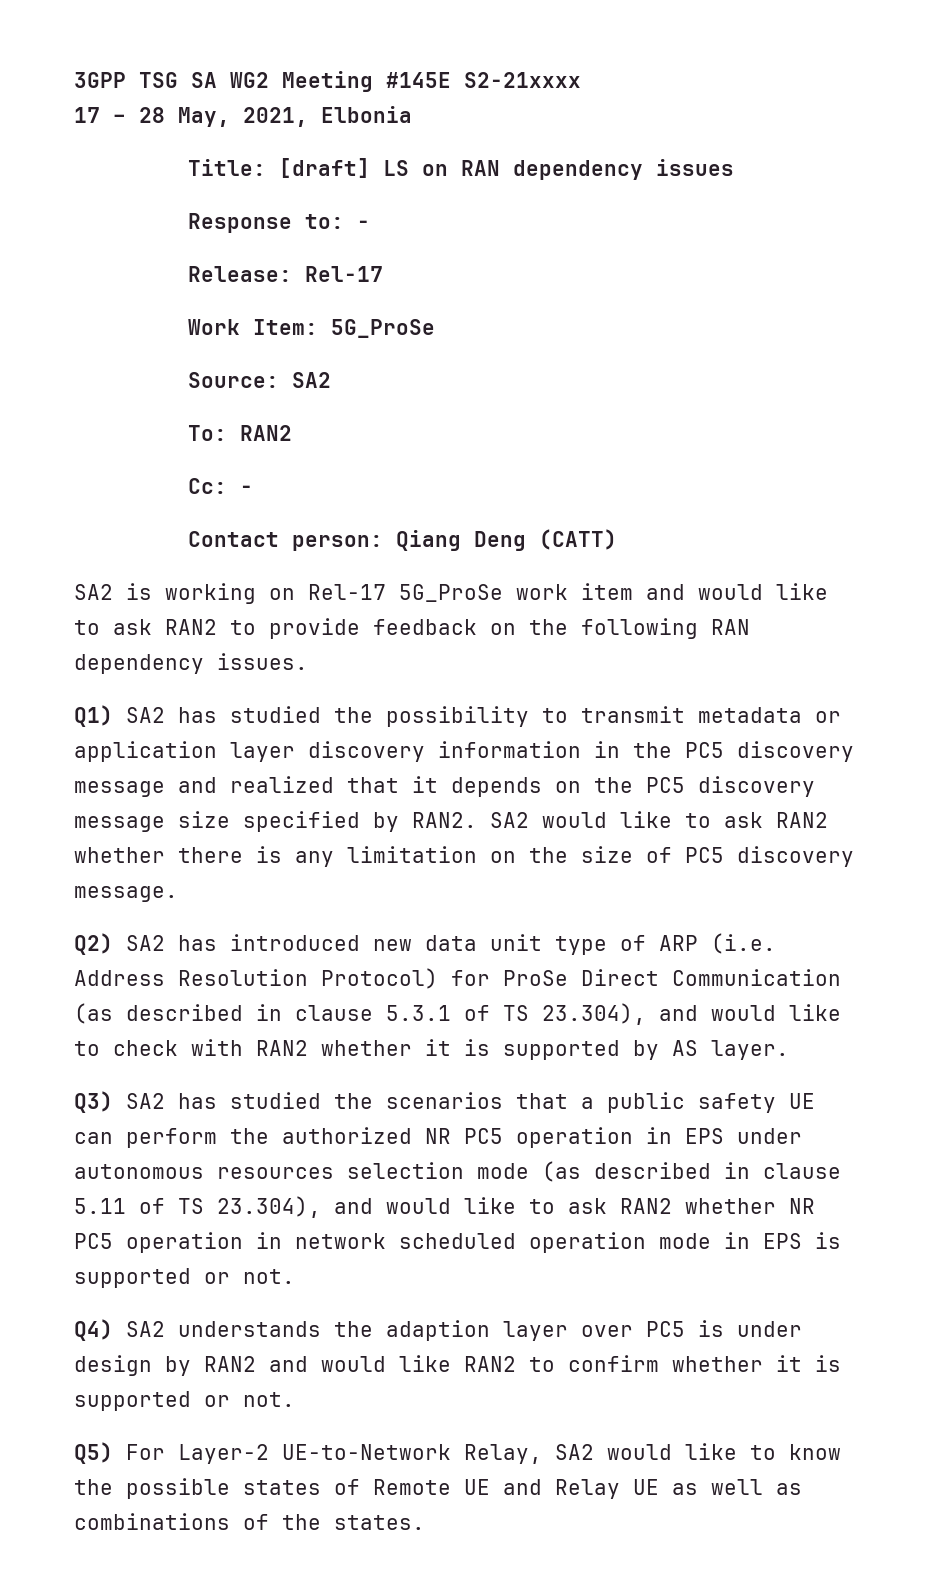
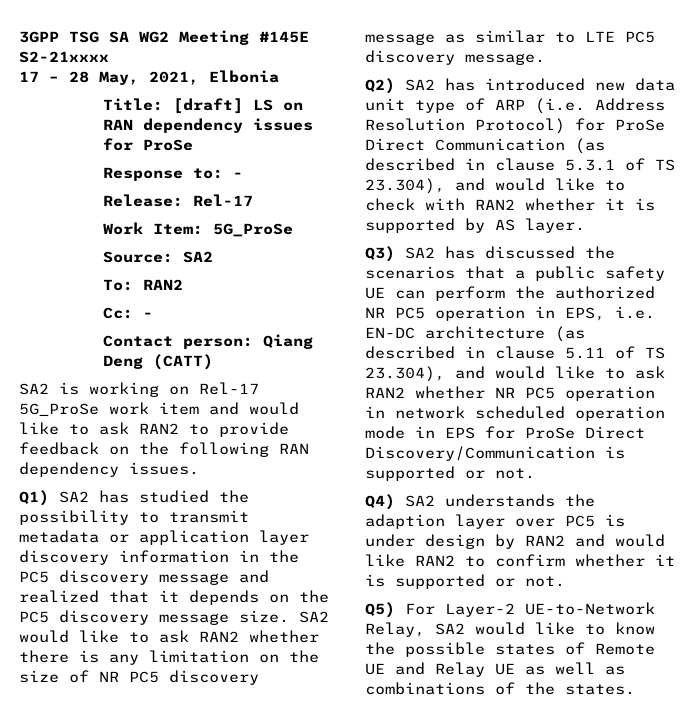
- Title: [draft] LS on RAN dependency issues
+ Title: [draft] LS on RAN dependency issues for ProSe
- Q1) SA2 has studied the possibility to transmit metadata or application layer discovery information in the PC5 discovery message and realized that it depends on the PC5 discovery message size specified by RAN2.
+ Q1) SA2 has studied the possibility to transmit metadata or application layer discovery information in the PC5 discovery message and realized that it depends on the PC5 discovery message size.
- SA2 would like to ask RAN2 whether there is any limitation on the size of PC5 discovery message.
+ SA2 would like to ask RAN2 whether there is any limitation on the size of NR PC5 discovery message as similar to LTE PC5 discovery message.
- Q3) SA2 has studied the scenarios that a public safety UE can perform the authorized NR PC5 operation in EPS under autonomous resources selection mode (as described in clause 5.11 of TS 23.304), and would like to ask RAN2 whether NR PC5 operation in network scheduled operation mode in EPS is supported or not.
+ Q3) SA2 has discussed the scenarios that a public safety UE can perform the authorized NR PC5 operation in EPS, i.e. EN-DC architecture (as described in clause 5.11 of TS 23.304), and would like to ask RAN2 whether NR PC5 operation in network scheduled operation mode in EPS for ProSe Direct Discovery/Communication is supported or not.

